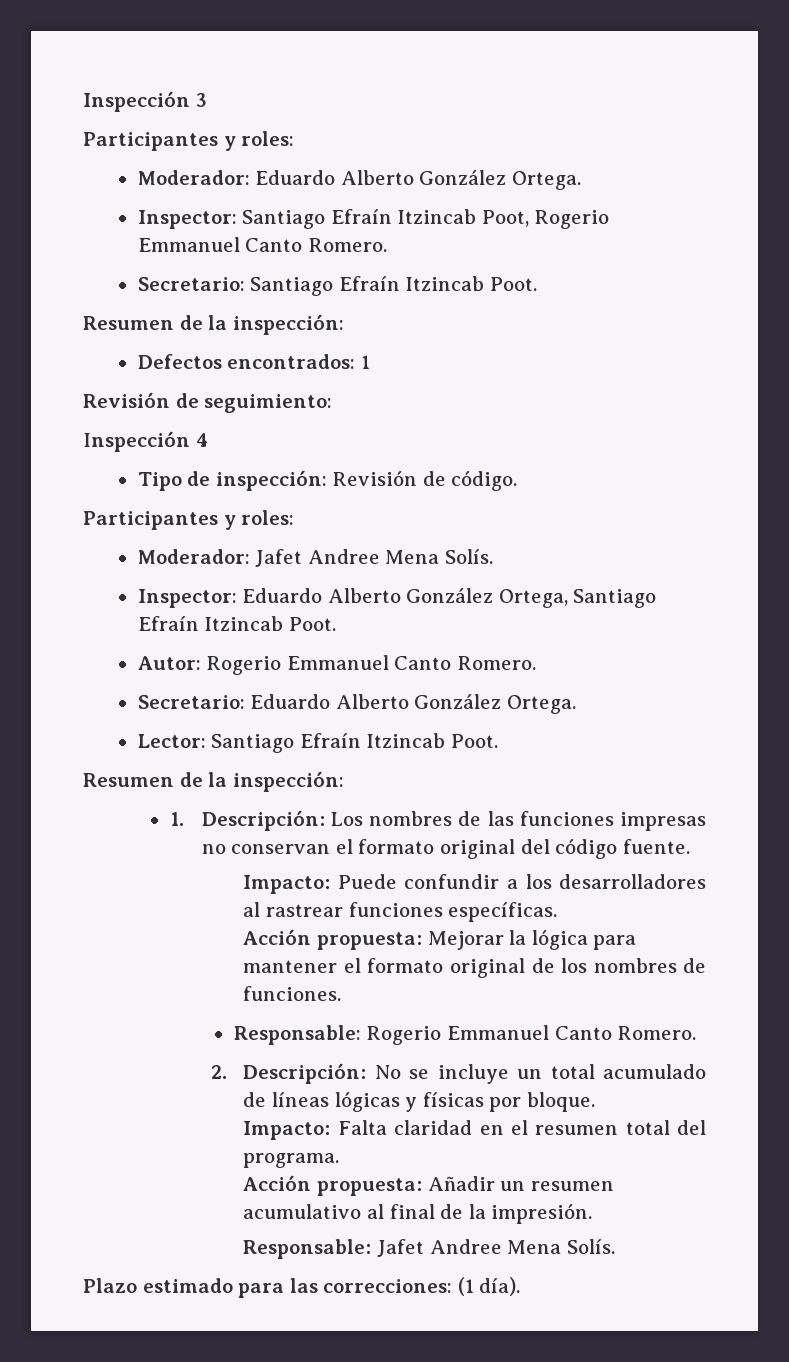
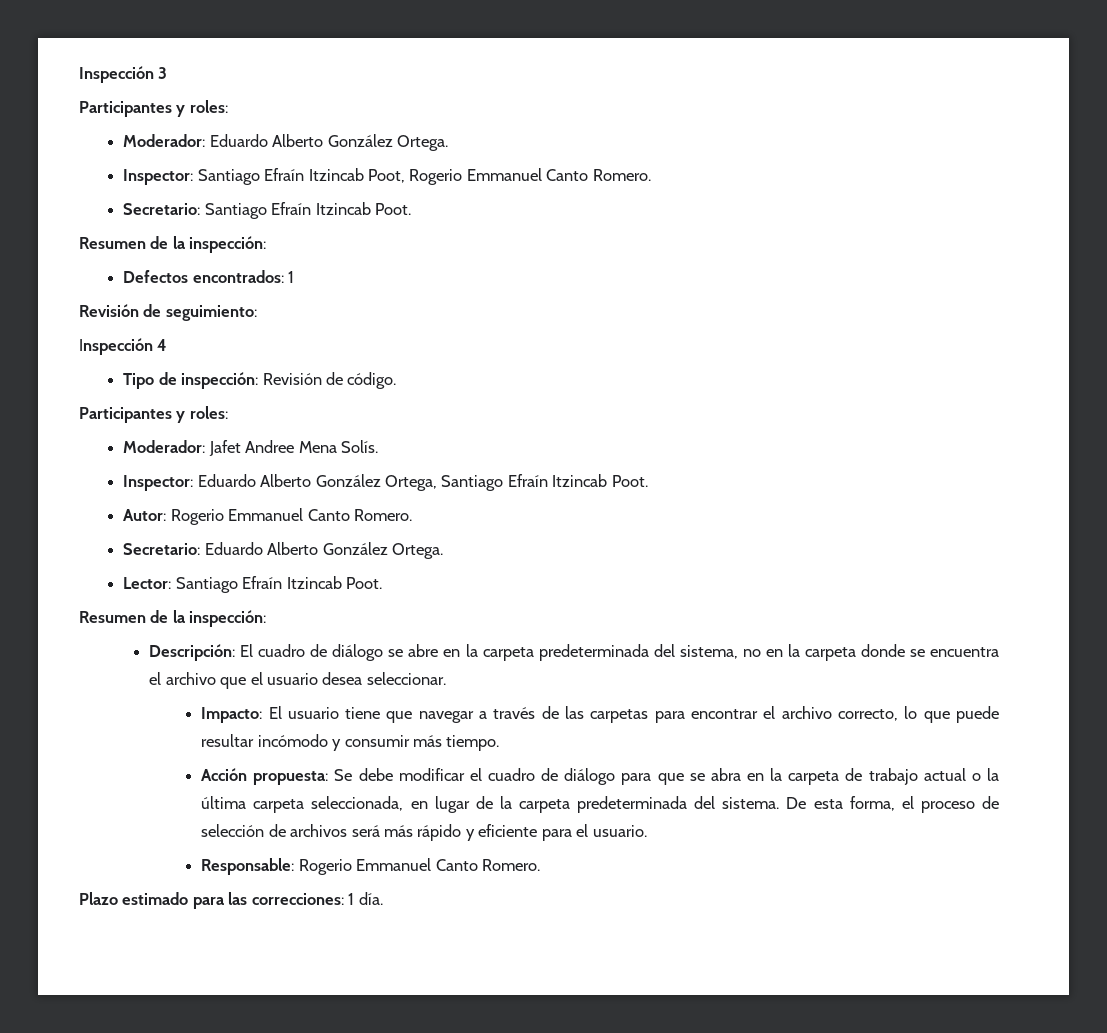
- 1. Descripción: Los nombres de las funciones impresas no conservan el formato original del código fuente.
- Impacto: Puede confundir a los desarrolladores al rastrear funciones específicas.
- Acción propuesta: Mejorar la lógica para mantener el formato original de los nombres de funciones.
+ Descripción: El cuadro de diálogo se abre en la carpeta predeterminada del sistema, no en la carpeta donde se encuentra el archivo que el usuario desea seleccionar.
+ Impacto: El usuario tiene que navegar a través de las carpetas para encontrar el archivo correcto, lo que puede resultar incómodo y consumir más tiempo.
+ Acción propuesta: Se debe modificar el cuadro de diálogo para que se abra en la carpeta de trabajo actual o la última carpeta seleccionada, en lugar de la carpeta predeterminada del sistema. De esta forma, el proceso de selección de archivos será más rápido y eficiente para el usuario.
- 2. Descripción: No se incluye un total acumulado de líneas lógicas y físicas por bloque.
- Impacto: Falta claridad en el resumen total del programa.
- Acción propuesta: Añadir un resumen acumulativo al final de la impresión.
- Responsable: Jafet Andree Mena Solís.
- Plazo estimado para las correcciones: (1 día).
+ Plazo estimado para las correcciones: 1 día.

